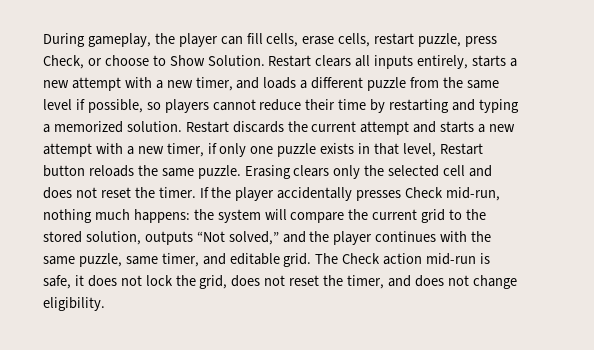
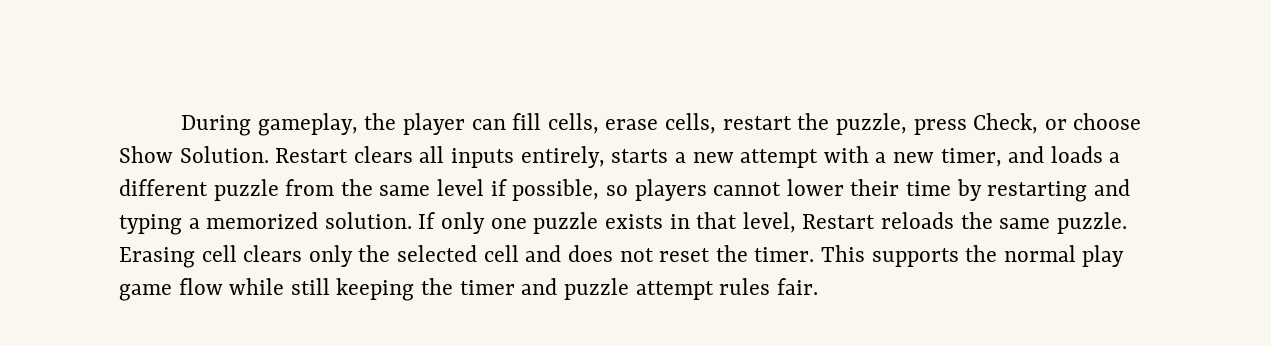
- During gameplay, the player can fill cells, erase cells, restart puzzle, press Check, or choose to Show Solution.
+ During gameplay, the player can fill cells, erase cells, restart the puzzle, press Check, or choose Show Solution.
- Restart clears all inputs entirely, starts a new attempt with a new timer, and loads a different puzzle from the same level if possible, so players cannot reduce their time by restarting and typing a memorized solution.
+ Restart clears all inputs entirely, starts a new attempt with a new timer, and loads a different puzzle from the same level if possible, so players cannot lower their time by restarting and typing a memorized solution.
- Restart discards the current attempt and starts a new attempt with a new timer, if only one puzzle exists in that level, Restart button reloads the same puzzle.
+ If only one puzzle exists in that level, Restart reloads the same puzzle.
- Erasing clears only the selected cell and does not reset the timer.
+ Erasing cell clears only the selected cell and does not reset the timer.
- If the player accidentally presses Check mid-run, nothing much happens: the system will compare the current grid to the stored solution, outputs “Not solved,” and the player continues with the same puzzle, same timer, and editable grid. The Check action mid-run is safe, it does not lock the grid, does not reset the timer, and does not change eligibility.
+ This supports the normal play game flow while still keeping the timer and puzzle attempt rules fair.

